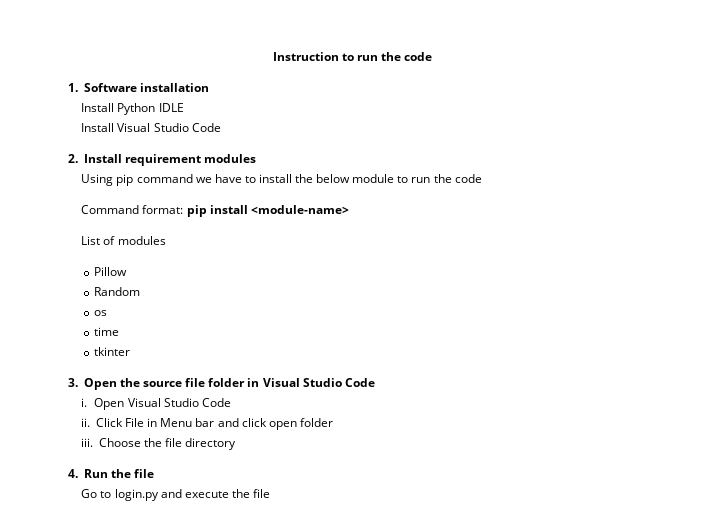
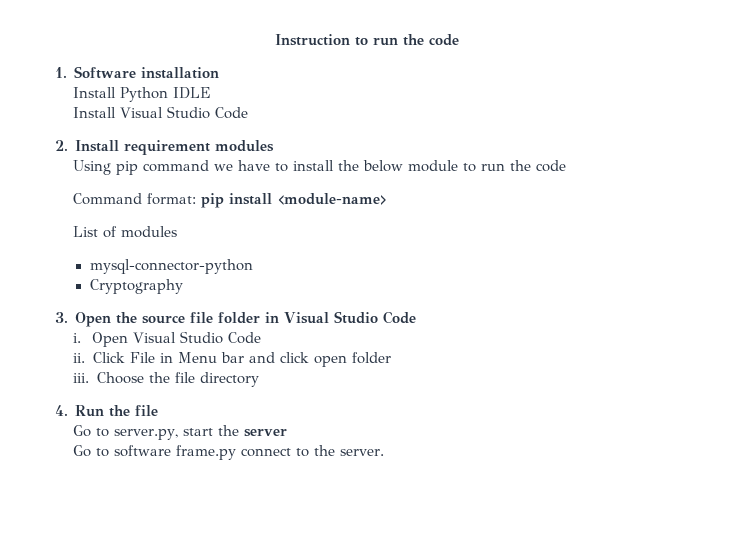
- Pillow
- Random
- os
- time
- tkinter
+ mysql-connector-python
+ Cryptography
- Go to login.py and execute the file
+ Go to server.py, start the server
+ Go to software frame.py connect to the server.

